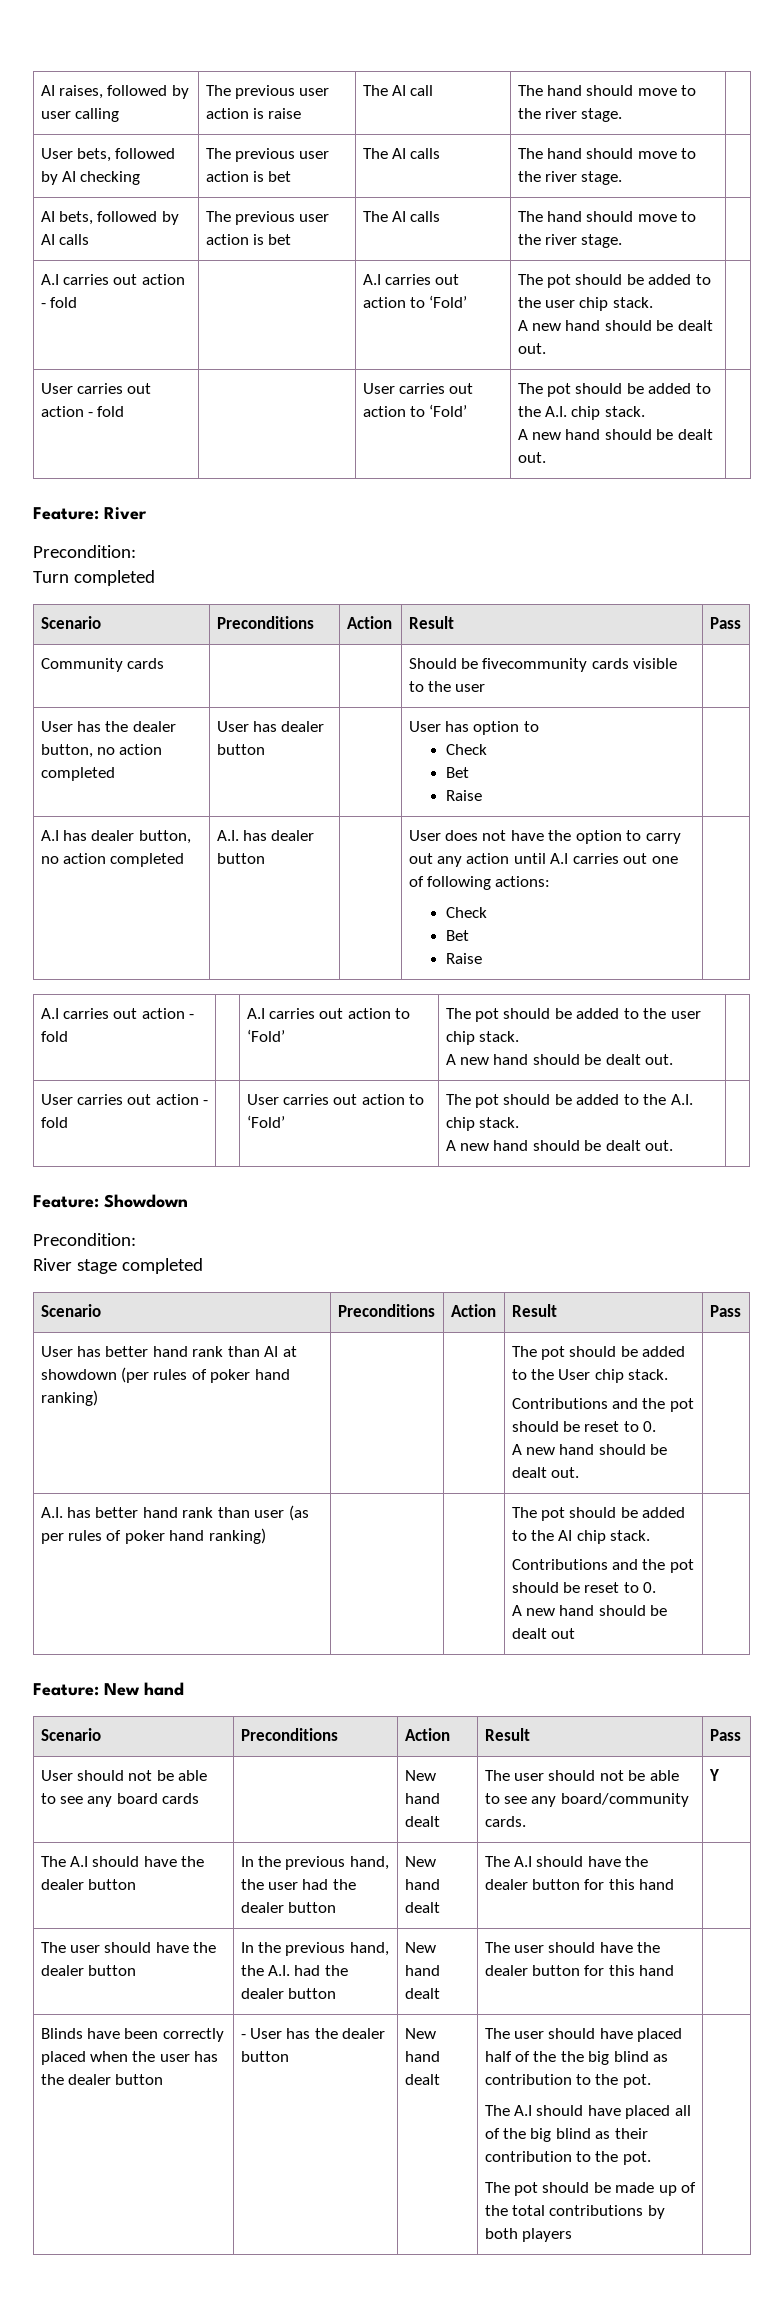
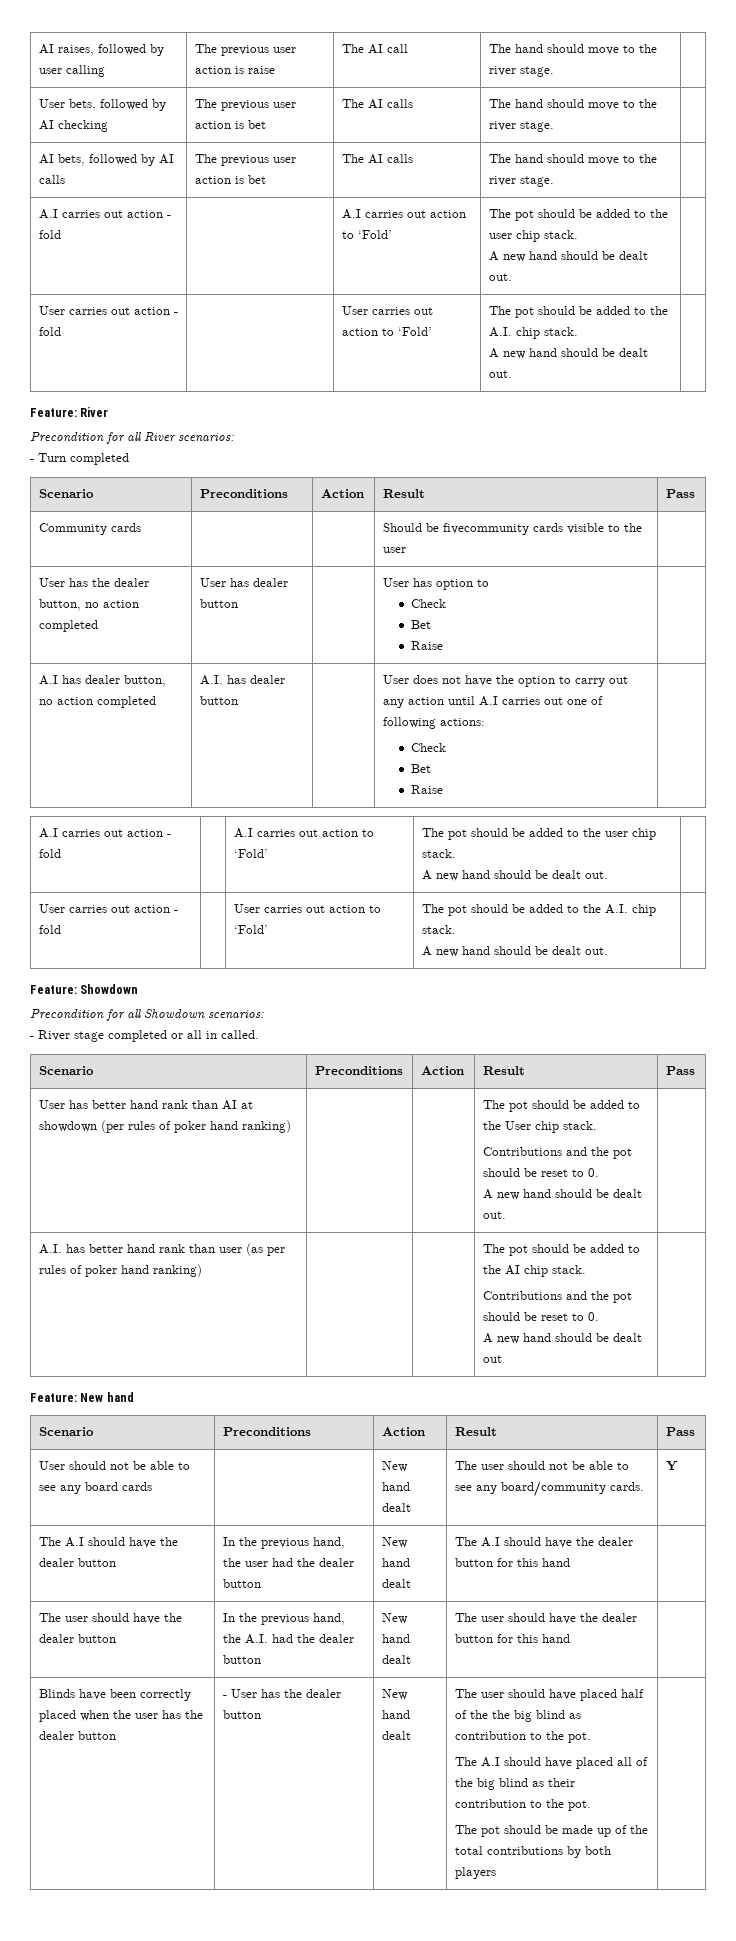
  Feature: River
- Precondition:
- Turn completed
+ Precondition for all River scenarios:
+ - Turn completed
  Feature: Showdown
- Precondition:
- River stage completed
+ Precondition for all Showdown scenarios:
+ - River stage completed or all in called.

